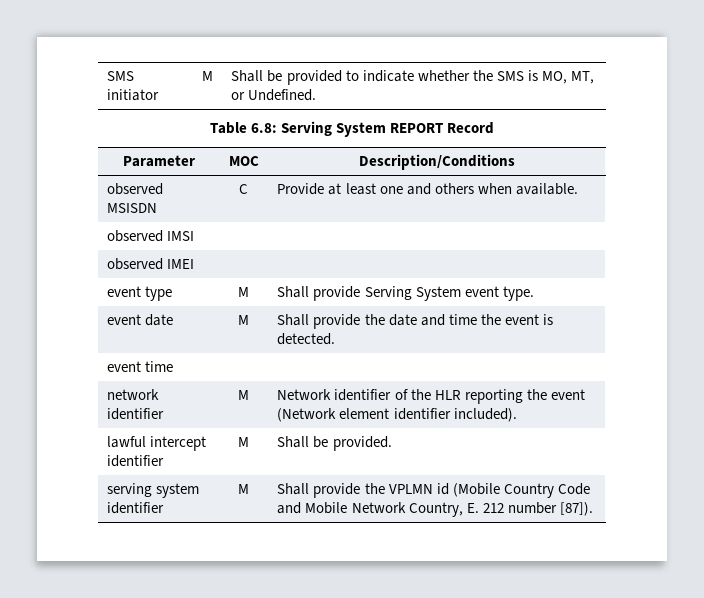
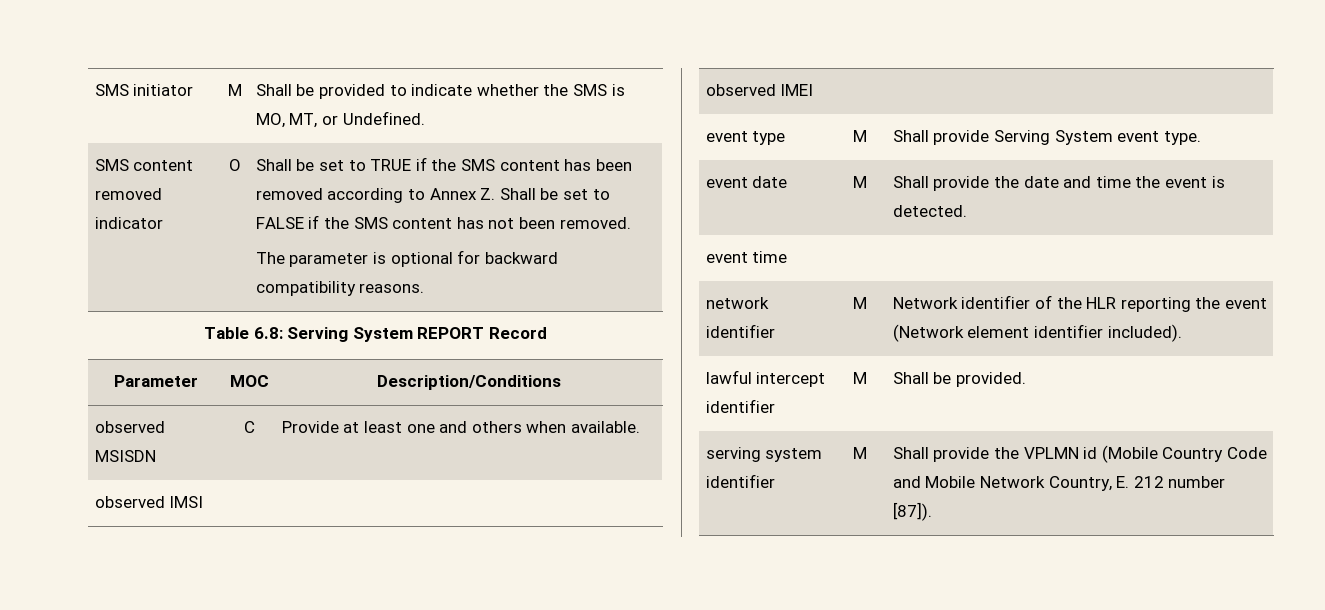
+ SMS content removed indicator | O | Shall be set to TRUE if the SMS content has been removed according to Annex Z. Shall be set to FALSE if the SMS content has not been removed.
+ The parameter is optional for backward compatibility reasons.

